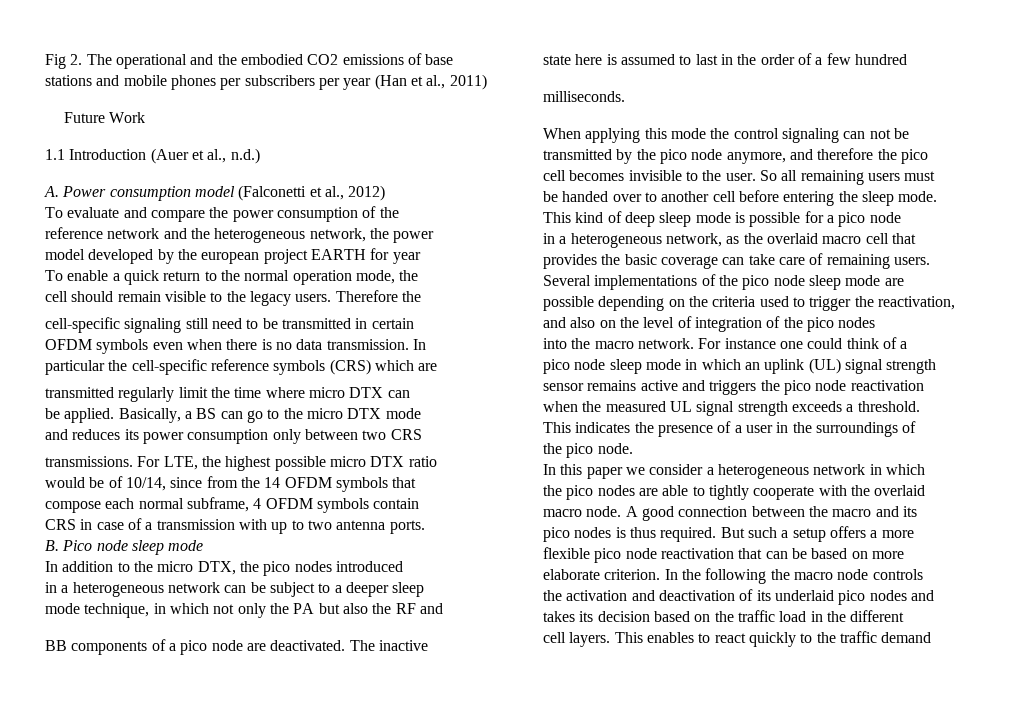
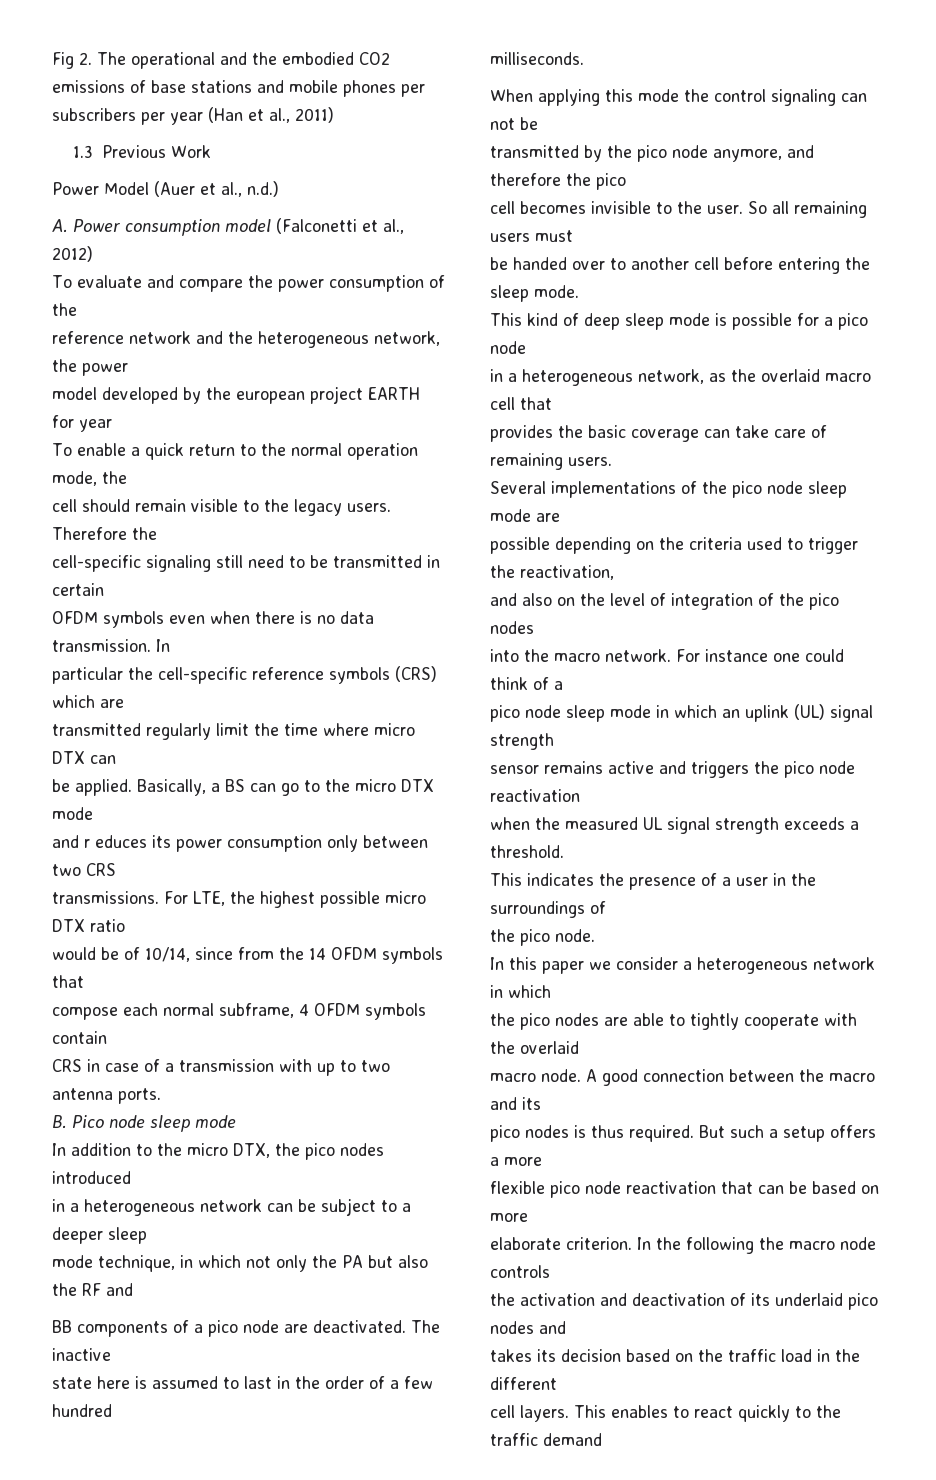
- Future Work
+ 1.3 Previous Work
- 1.1 Introduction (Auer et al., n.d.)
+ Power Model (Auer et al., n.d.)
- and reduces its power consumption only between two CRS
+ and r educes its power consumption only between two CRS

